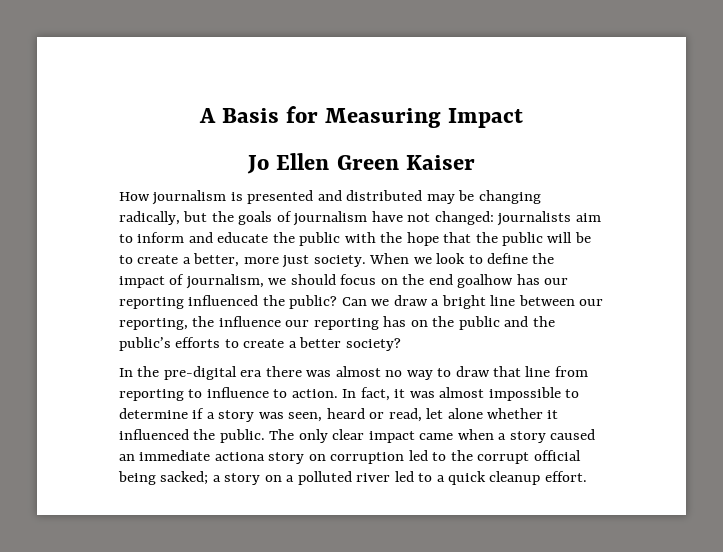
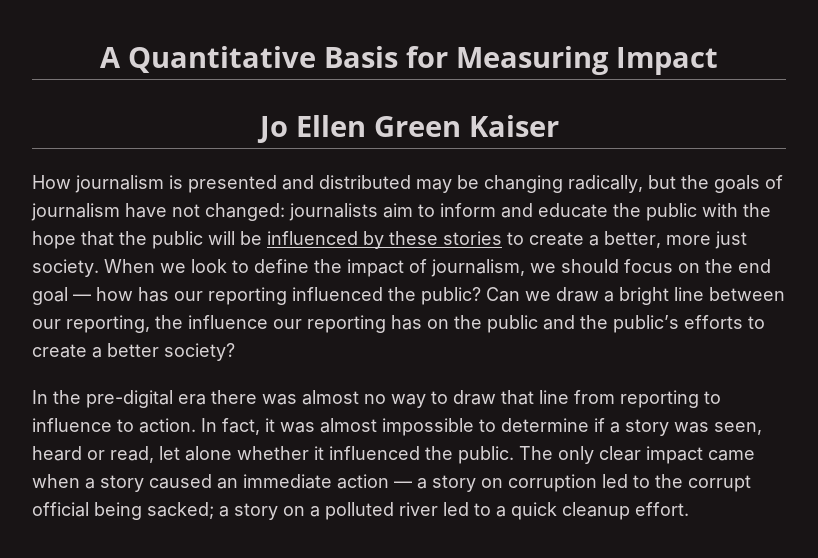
- A Basis for Measuring Impact
+ A Quantitative Basis for Measuring Impact
- How journalism is presented and distributed may be changing radically, but the goals of journalism have not changed: journalists aim to inform and educate the public with the hope that the public will be to create a better, more just society.
+ How journalism is presented and distributed may be changing radically, but the goals of journalism have not changed: journalists aim to inform and educate the public with the hope that the public will be influenced by these stories to create a better, more just society.
- When we look to define the impact of journalism, we should focus on the end goalhow has our reporting influenced the public?
+ When we look to define the impact of journalism, we should focus on the end goal — how has our reporting influenced the public?
- The only clear impact came when a story caused an immediate actiona story on corruption led to the corrupt official being sacked; a story on a polluted river led to a quick cleanup effort.
+ The only clear impact came when a story caused an immediate action — a story on corruption led to the corrupt official being sacked; a story on a polluted river led to a quick cleanup effort.

